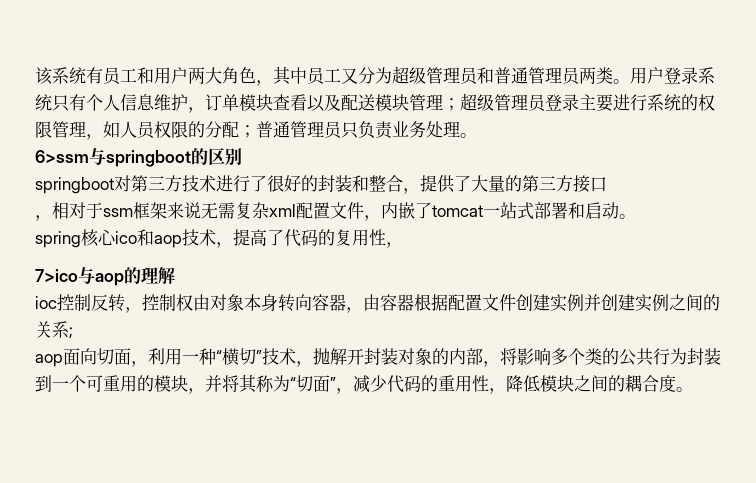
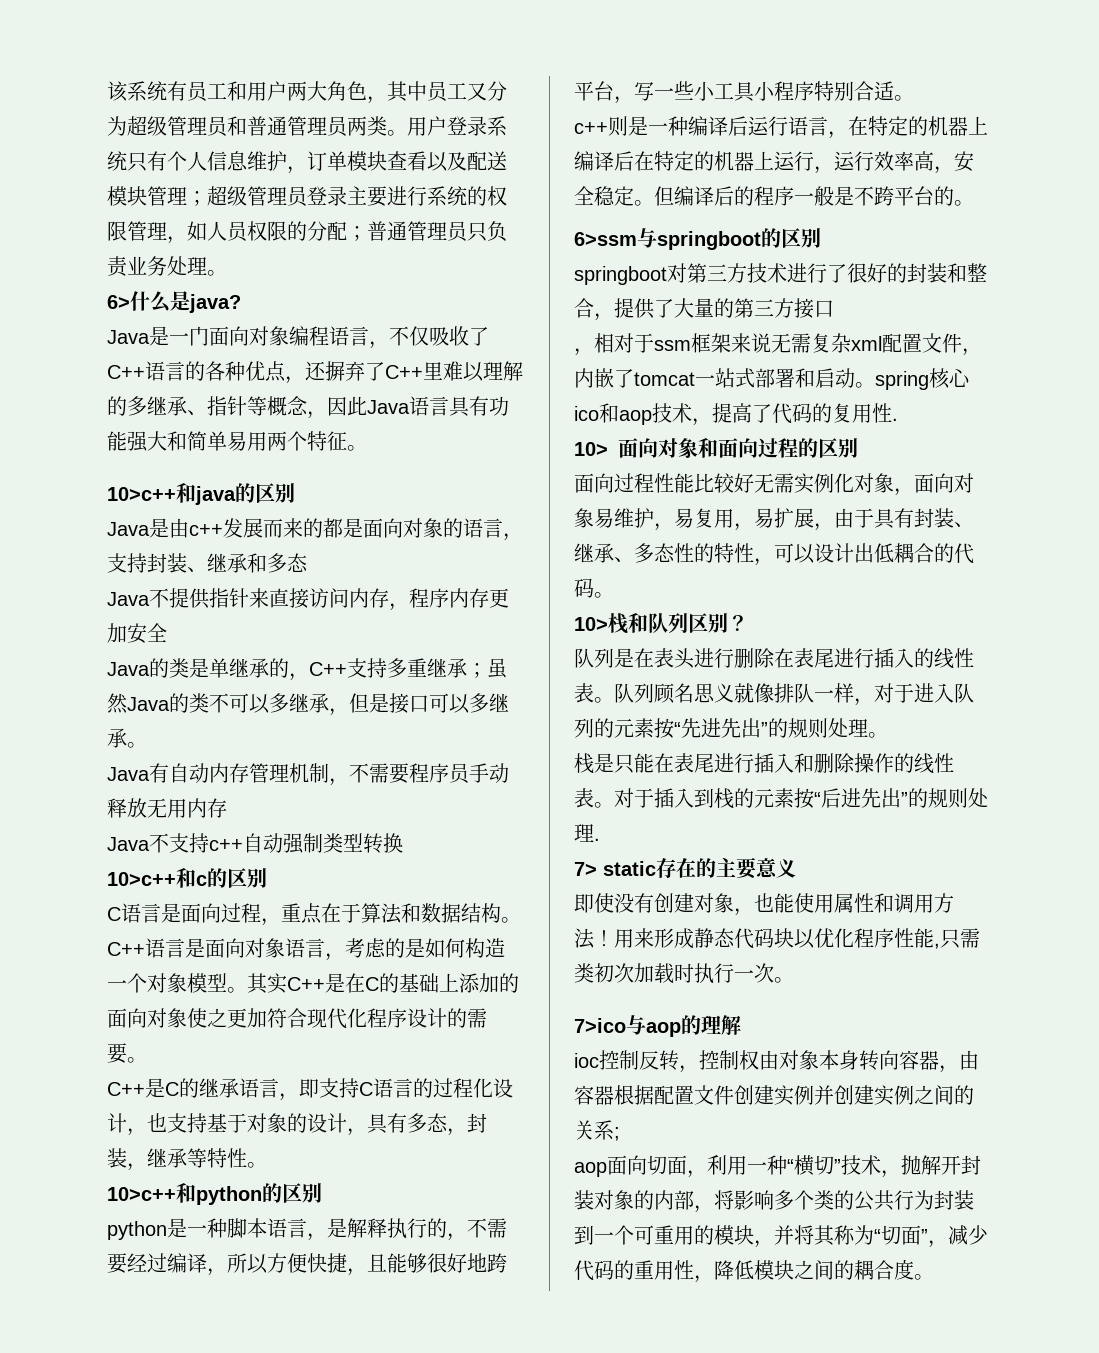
+ 6>什么是java?
+ Java是一门面向对象编程语言，不仅吸收了C++语言的各种优点，还摒弃了C++里难以理解的多继承、指针等概念，因此Java语言具有功能强大和简单易用两个特征。
+ 10>c++和java的区别
+ Java是由c++发展而来的都是面向对象的语言，支持封装、继承和多态
+ Java不提供指针来直接访问内存，程序内存更加安全
+ Java的类是单继承的，C++支持多重继承；虽然Java的类不可以多继承，但是接口可以多继承。
+ Java有自动内存管理机制，不需要程序员手动释放无用内存
+ Java不支持c++自动强制类型转换
+ 10>c++和c的区别
+ C语言是面向过程，重点在于算法和数据结构。C++语言是面向对象语言，考虑的是如何构造一个对象模型。其实C++是在C的基础上添加的面向对象使之更加符合现代化程序设计的需要。
+ C++是C的继承语言，即支持C语言的过程化设计，也支持基于对象的设计，具有多态，封装，继承等特性。
+ 10>c++和python的区别
+ python是一种脚本语言，是解释执行的，不需要经过编译，所以方便快捷，且能够很好地跨平台，写一些小工具小程序特别合适。
+ c++则是一种编译后运行语言，在特定的机器上编译后在特定的机器上运行，运行效率高，安全稳定。但编译后的程序一般是不跨平台的。
- ，相对于ssm框架来说无需复杂xml配置文件，内嵌了tomcat一站式部署和启动。
- spring核心ico和aop技术，提高了代码的复用性，
+ ，相对于ssm框架来说无需复杂xml配置文件，内嵌了tomcat一站式部署和启动。spring核心ico和aop技术，提高了代码的复用性.
+ 10>面向对象和面向过程的区别
+ 面向过程性能比较好无需实例化对象，面向对象易维护，易复用，易扩展，由于具有封装、继承、多态性的特性，可以设计出低耦合的代码。
+ 10>栈和队列区别？
+ 队列是在表头进行删除在表尾进行插入的线性表。队列顾名思义就像排队一样，对于进入队列的元素按“先进先出”的规则处理。
+ 栈是只能在表尾进行插入和删除操作的线性表。对于插入到栈的元素按“后进先出”的规则处理.
+ 7> static存在的主要意义
+ 即使没有创建对象，也能使用属性和调用方法！用来形成静态代码块以优化程序性能,只需类初次加载时执行一次。

